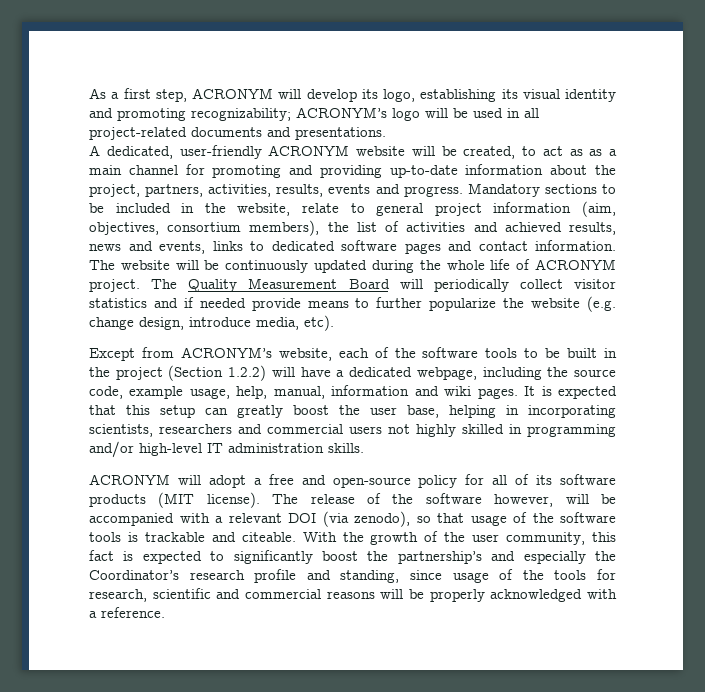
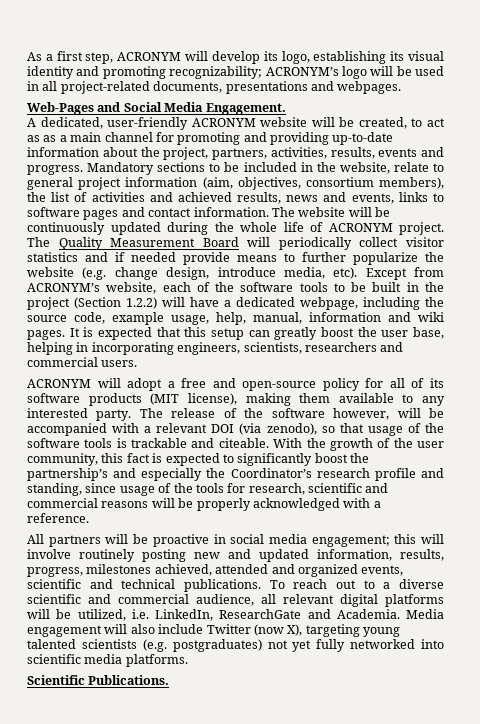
- As a first step, ACRONYM will develop its logo, establishing its visual identity and promoting recognizability; ACRONYM’s logo will be used in all project-related documents and presentations.
+ As a first step, ACRONYM will develop its logo, establishing its visual identity and promoting recognizability; ACRONYM’s logo will be used in all project-related documents, presentations and webpages.
+ Web-Pages and Social Media Engagement.
- Mandatory sections to be included in the website, relate to general project information (aim, objectives, consortium members), the list of activities and achieved results, news and events, links to dedicated software pages and contact information.
+ Mandatory sections to be included in the website, relate to general project information (aim, objectives, consortium members), the list of activities and achieved results, news and events, links to software pages and contact information.
- The Quality Measurement Board will periodically collect visitor statistics and if needed provide means to further popularize the website (e.g. change design, introduce media, etc).
- Except from ACRONYM’s website, each of the software tools to be built in the project (Section 1.2.2) will have a dedicated webpage, including the source code, example usage, help, manual, information and wiki pages.
+ The Quality Measurement Board will periodically collect visitor statistics and if needed provide means to further popularize the website (e.g. change design, introduce media, etc). Except from ACRONYM’s website, each of the software tools to be built in the project (Section 1.2.2) will have a dedicated webpage, including the source code, example usage, help, manual, information and wiki pages.
- It is expected that this setup can greatly boost the user base, helping in incorporating scientists, researchers and commercial users not highly skilled in programming and/or high-level IT administration skills.
+ It is expected that this setup can greatly boost the user base, helping in incorporating engineers, scientists, researchers and commercial users.
- ACRONYM will adopt a free and open-source policy for all of its software products (MIT license).
+ ACRONYM will adopt a free and open-source policy for all of its software products (MIT license), making them available to any interested party.
+ All partners will be proactive in social media engagement; this will involve routinely posting new and updated information, results, progress, milestones achieved, attended and organized events, scientific and technical publications. To reach out to a diverse scientific and commercial audience, all relevant digital platforms will be utilized, i.e. LinkedIn, ResearchGate and Academia. Media engagement will also include Twitter (now X), targeting young talented scientists (e.g. postgraduates) not yet fully networked into scientific media platforms.
+ Scientific Publications.

